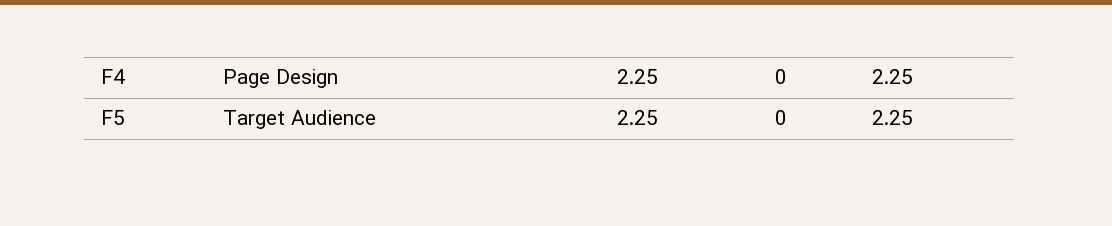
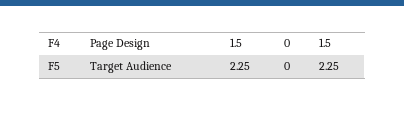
- F4 | Page Design | 2.25 | 0 | 2.25
+ F4 | Page Design | 1.5 | 0 | 1.5

